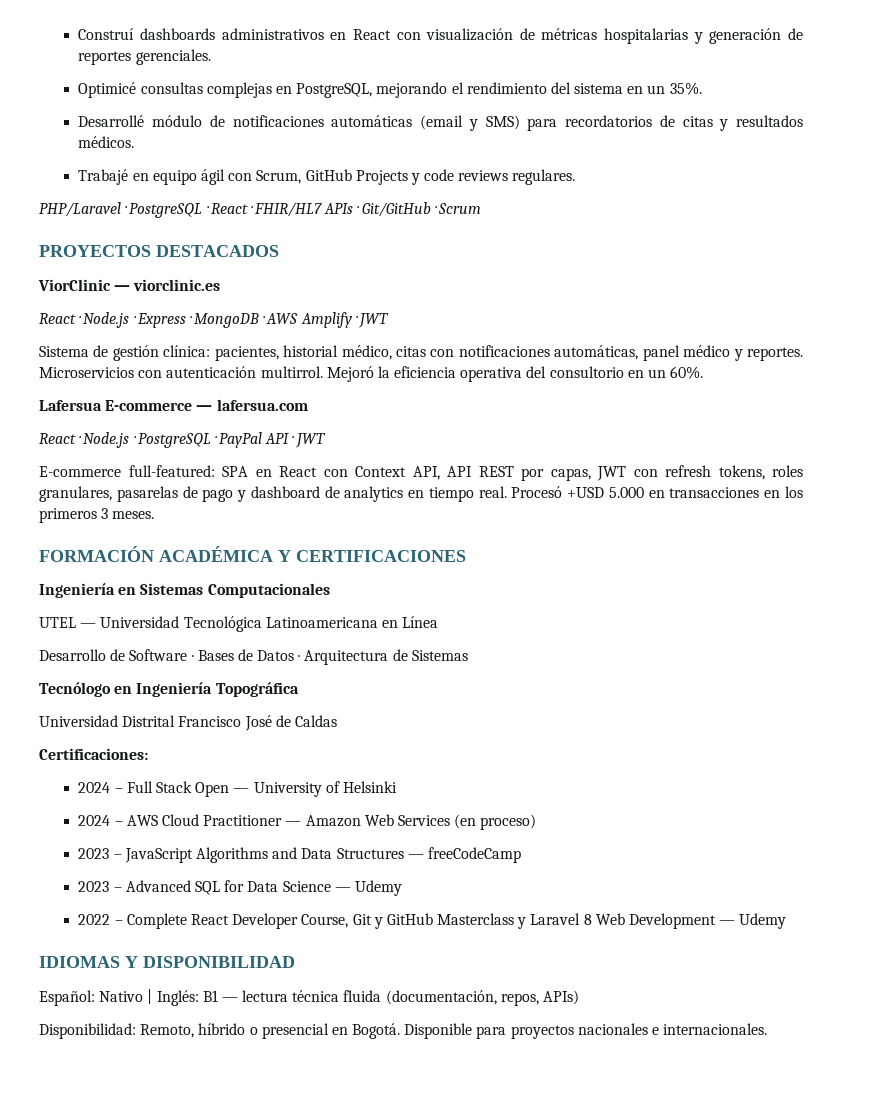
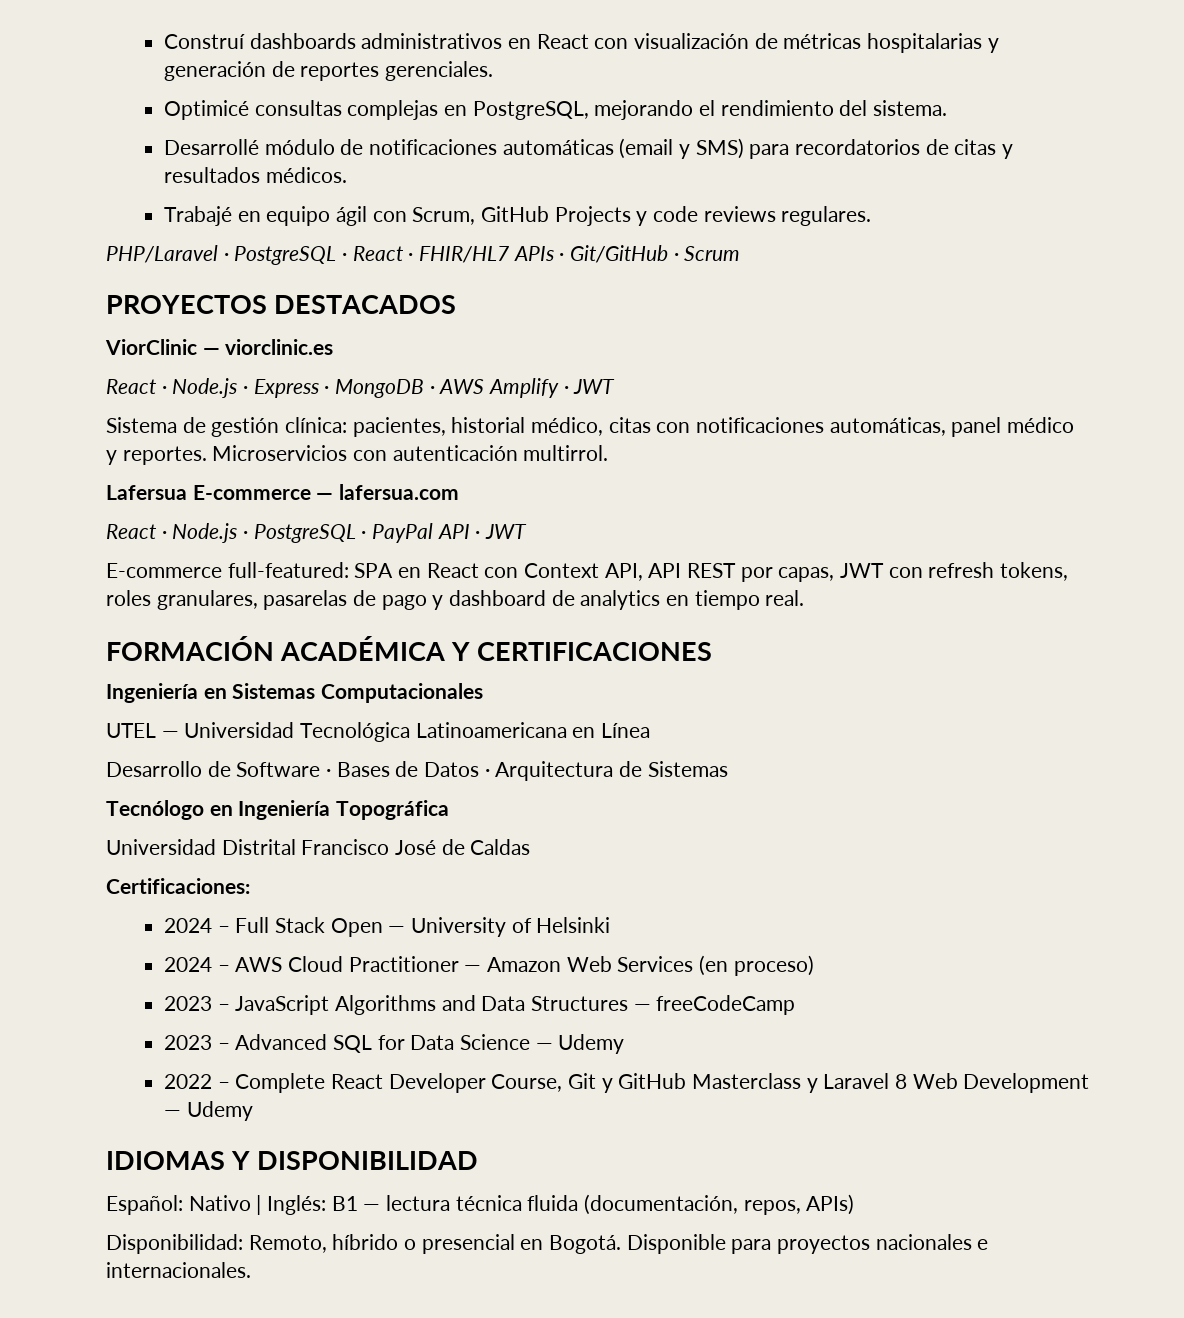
- Optimicé consultas complejas en PostgreSQL, mejorando el rendimiento del sistema en un 35%.
+ Optimicé consultas complejas en PostgreSQL, mejorando el rendimiento del sistema.
- Mejoró la eficiencia operativa del consultorio en un 60%.
- Procesó +USD 5.000 en transacciones en los primeros 3 meses.

